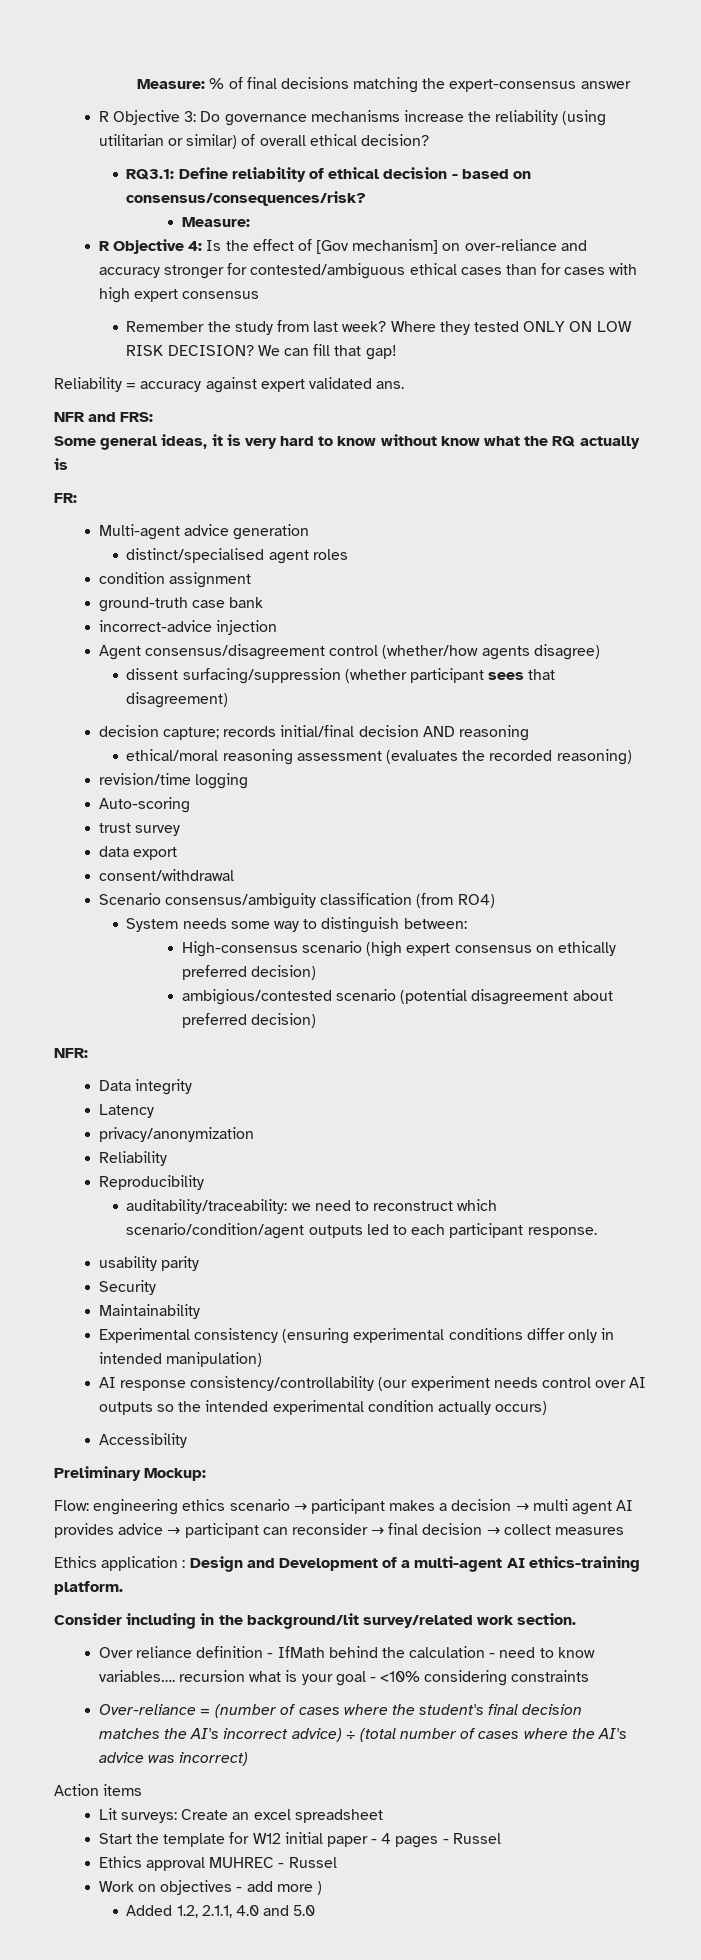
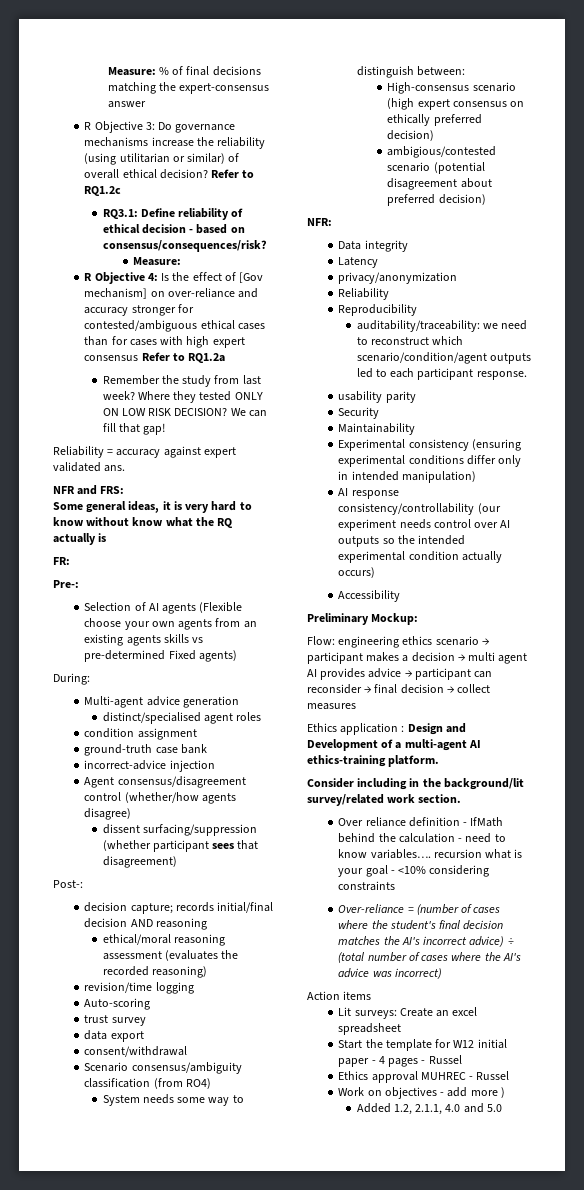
+ Refer to RQ1.2c
- R Objective 4: Is the effect of [Gov mechanism] on over-reliance and accuracy stronger for contested/ambiguous ethical cases than for cases with high expert consensus
+ R Objective 4: Is the effect of [Gov mechanism] on over-reliance and accuracy stronger for contested/ambiguous ethical cases than for cases with high expert consensus Refer to RQ1.2a
+ Pre-:
+ Selection of AI agents (Flexible choose your own agents from an existing agents skills vs pre-determined Fixed agents)
+ During:
+ Post-:

